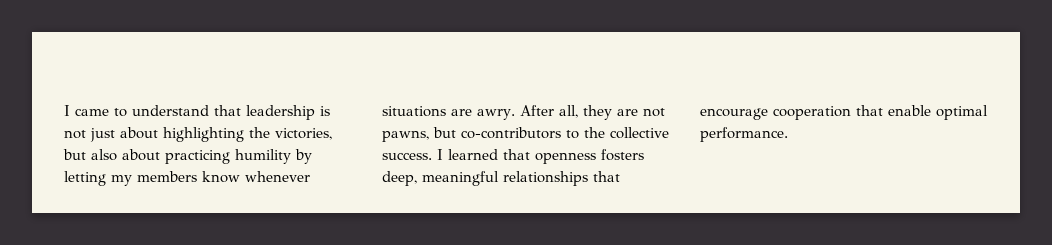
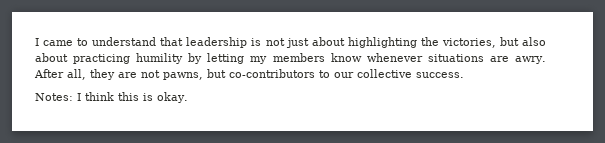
- After all, they are not pawns, but co-contributors to the collective success. I learned that openness fosters deep, meaningful relationships that encourage cooperation that enable optimal performance.
+ After all, they are not pawns, but co-contributors to our collective success.
+ Notes: I think this is okay.

